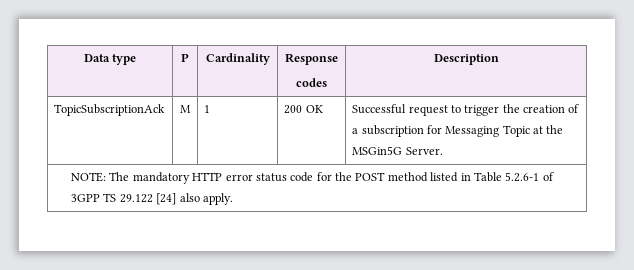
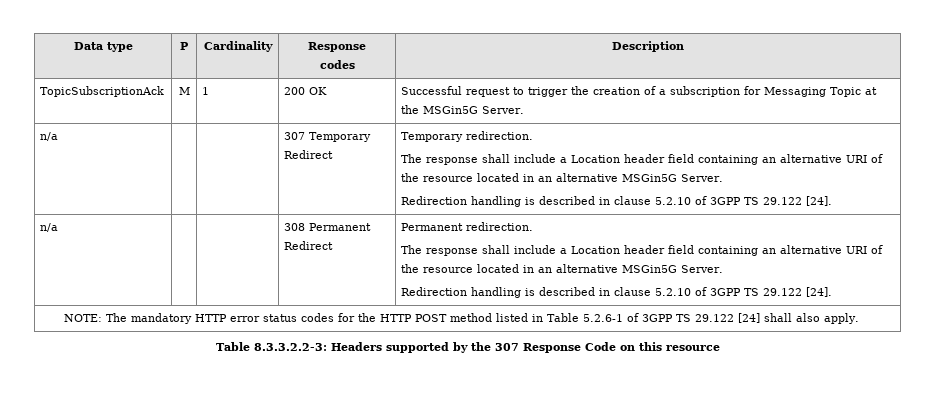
+ n/a | | | 307 Temporary Redirect | Temporary redirection.
+ The response shall include a Location header field containing an alternative URI of the resource located in an alternative MSGin5G Server.
+ Redirection handling is described in clause 5.2.10 of 3GPP TS 29.122 [24].
+ n/a | | | 308 Permanent Redirect | Permanent redirection.
+ The response shall include a Location header field containing an alternative URI of the resource located in an alternative MSGin5G Server.
+ Redirection handling is described in clause 5.2.10 of 3GPP TS 29.122 [24].
- NOTE: The mandatory HTTP error status code for the POST method listed in Table 5.2.6-1 of 3GPP TS 29.122 [24] also apply.
+ NOTE: The mandatory HTTP error status codes for the HTTP POST method listed in Table 5.2.6-1 of 3GPP TS 29.122 [24] shall also apply.
+ Table 8.3.3.2.2-3: Headers supported by the 307 Response Code on this resource

